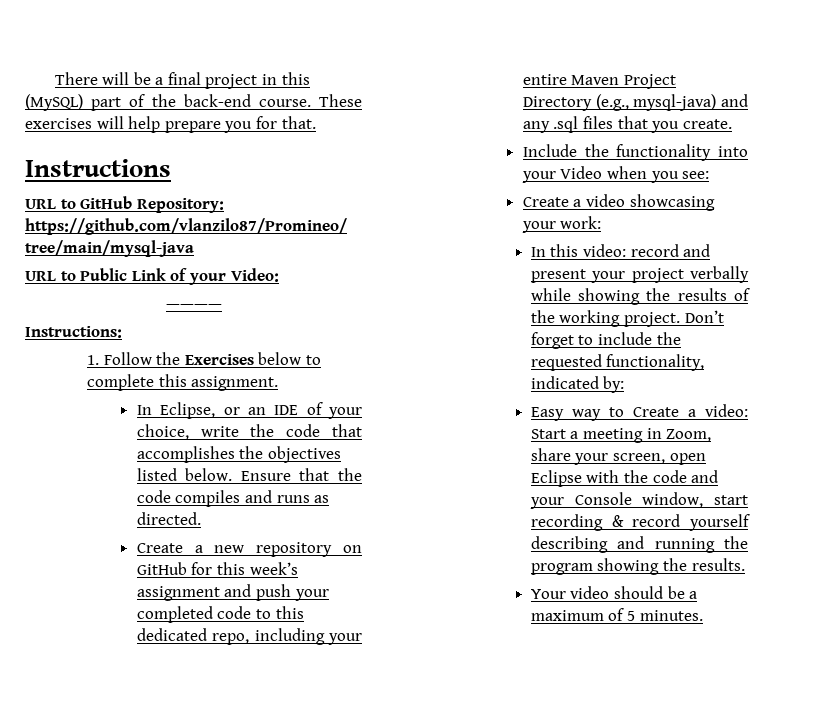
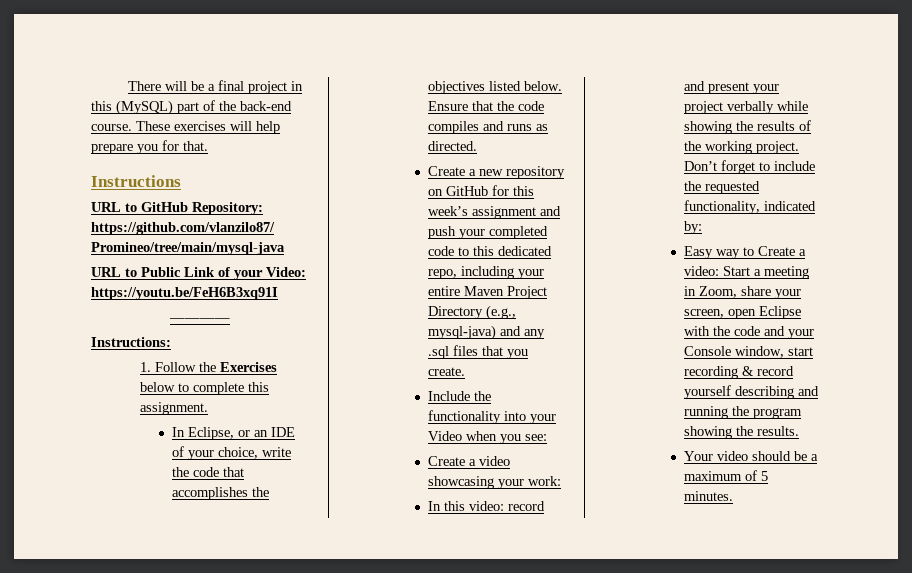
- URL to Public Link of your Video:
+ URL to Public Link of your Video: https://youtu.be/FeH6B3xq91I

